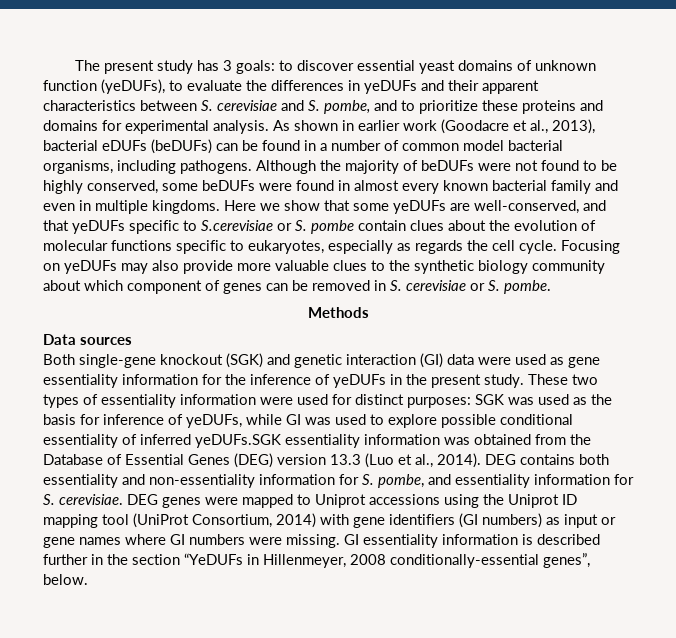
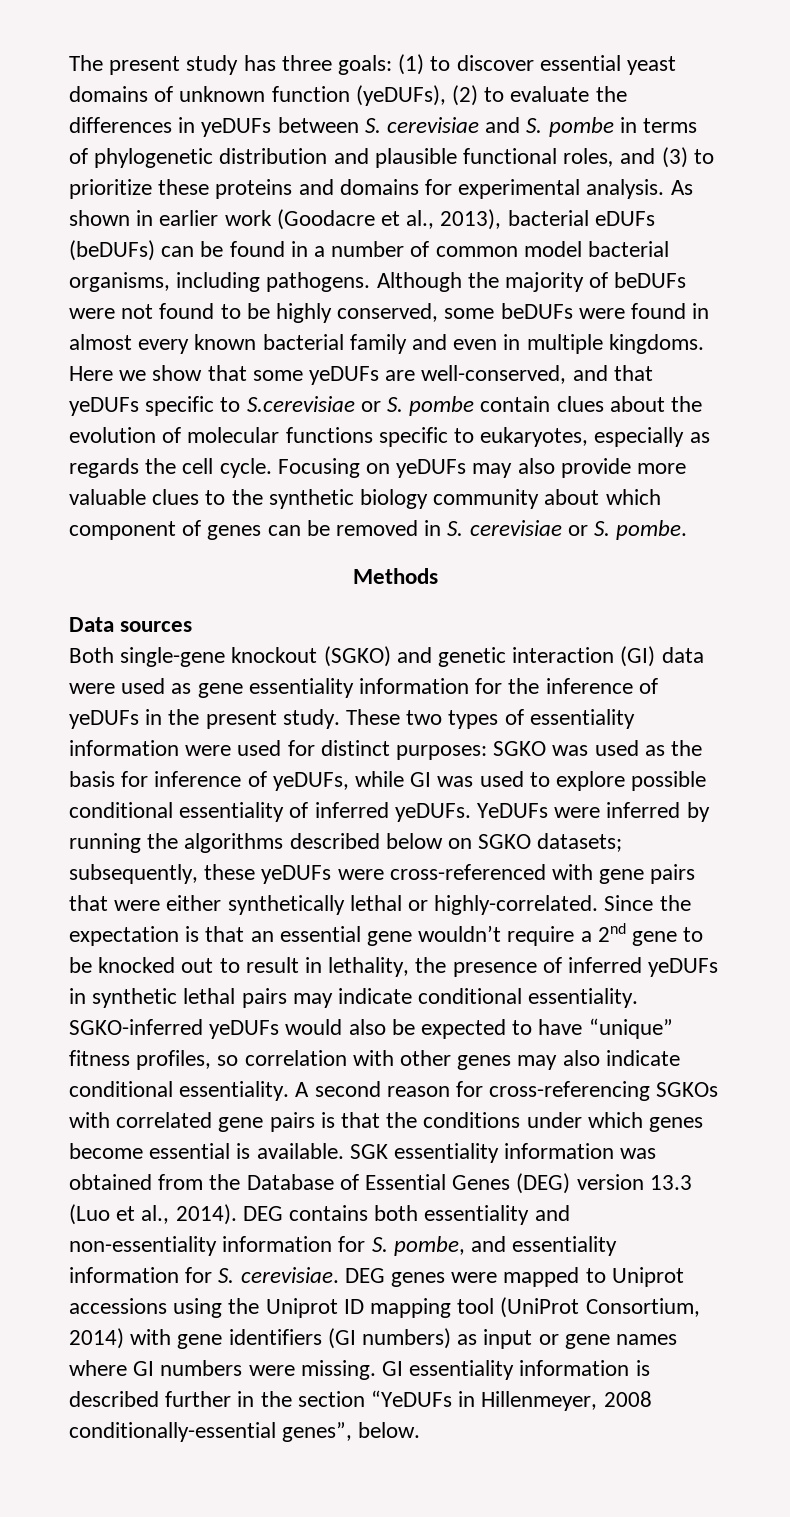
- The present study has 3 goals: to discover essential yeast domains of unknown function (yeDUFs), to evaluate the differences in yeDUFs and their apparent characteristics between S. cerevisiae and S. pombe, and to prioritize these proteins and domains for experimental analysis.
+ The present study has three goals: (1) to discover essential yeast domains of unknown function (yeDUFs), (2) to evaluate the differences in yeDUFs between S. cerevisiae and S. pombe in terms of phylogenetic distribution and plausible functional roles, and (3) to prioritize these proteins and domains for experimental analysis.
- Both single-gene knockout (SGK) and genetic interaction (GI) data were used as gene essentiality information for the inference of yeDUFs in the present study.
+ Both single-gene knockout (SGKO) and genetic interaction (GI) data were used as gene essentiality information for the inference of yeDUFs in the present study.
- These two types of essentiality information were used for distinct purposes: SGK was used as the basis for inference of yeDUFs, while GI was used to explore possible conditional essentiality of inferred yeDUFs.SGK essentiality information was obtained from the Database of Essential Genes (DEG) version 13.3 (Luo et al., 2014).
+ These two types of essentiality information were used for distinct purposes: SGKO was used as the basis for inference of yeDUFs, while GI was used to explore possible conditional essentiality of inferred yeDUFs. YeDUFs were inferred by running the algorithms described below on SGKO datasets; subsequently, these yeDUFs were cross-referenced with gene pairs that were either synthetically lethal or highly-correlated. Since the expectation is that an essential gene wouldn’t require a 2nd gene to be knocked out to result in lethality, the presence of inferred yeDUFs in synthetic lethal pairs may indicate conditional essentiality. SGKO-inferred yeDUFs would also be expected to have “unique” fitness profiles, so correlation with other genes may also indicate conditional essentiality. A second reason for cross-referencing SGKOs with correlated gene pairs is that the conditions under which genes become essential is available. SGK essentiality information was obtained from the Database of Essential Genes (DEG) version 13.3 (Luo et al., 2014).

